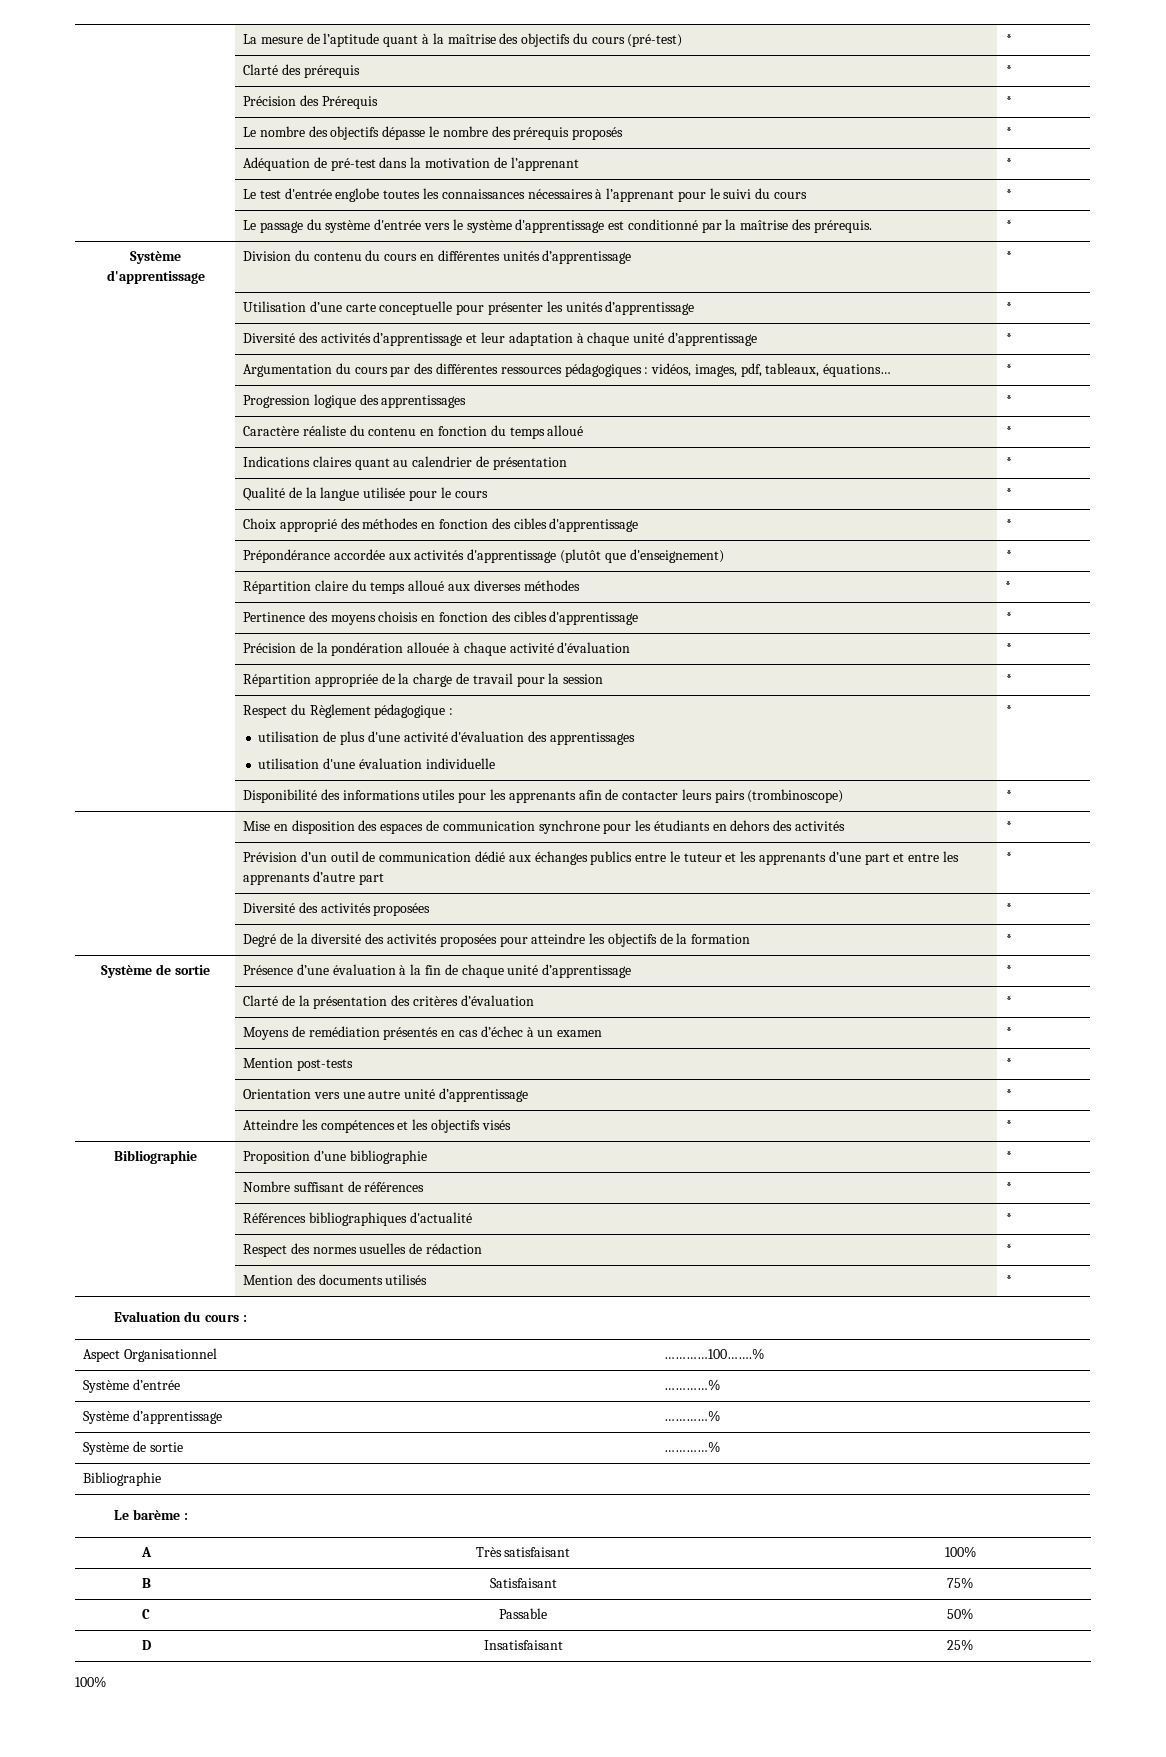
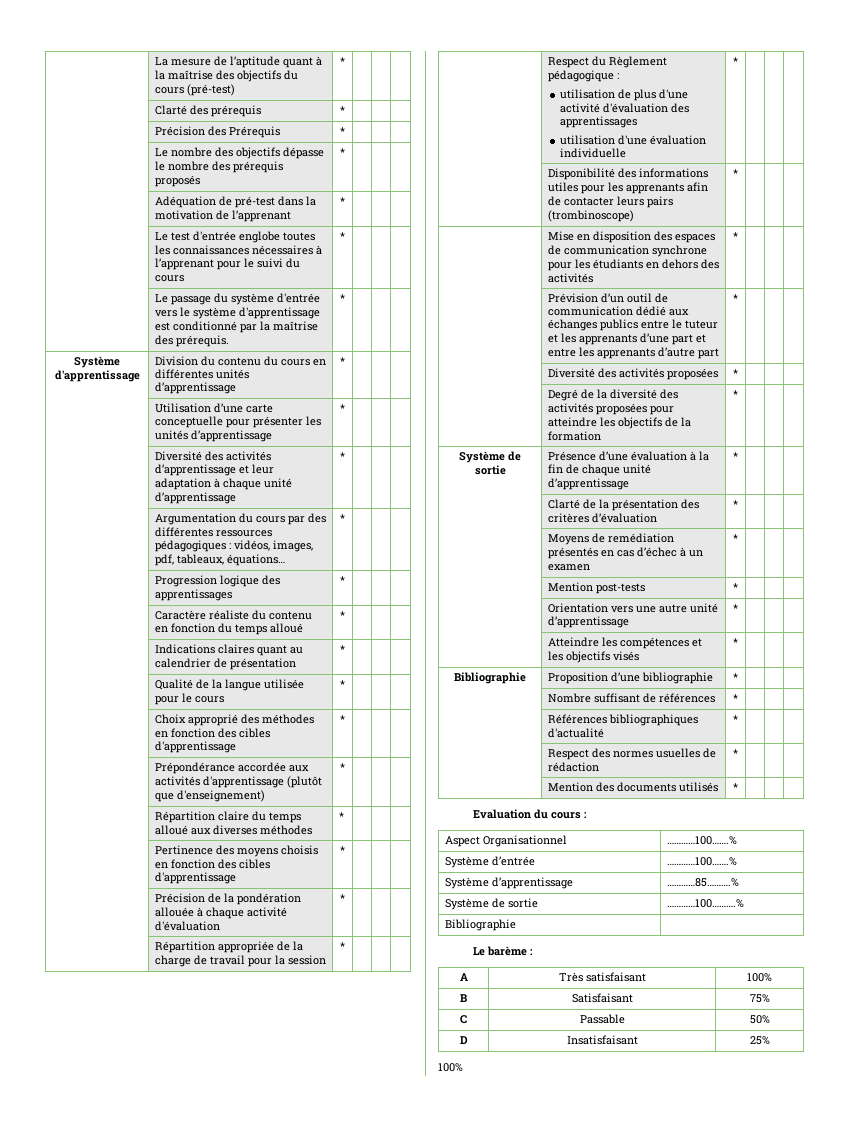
- Système d’entrée | …………%
- Système d’apprentissage | …………%
- Système de sortie | …………%
+ Système d’entrée | …………100…….%
+ Système d’apprentissage | …………85……….%
+ Système de sortie | …………100……….%

